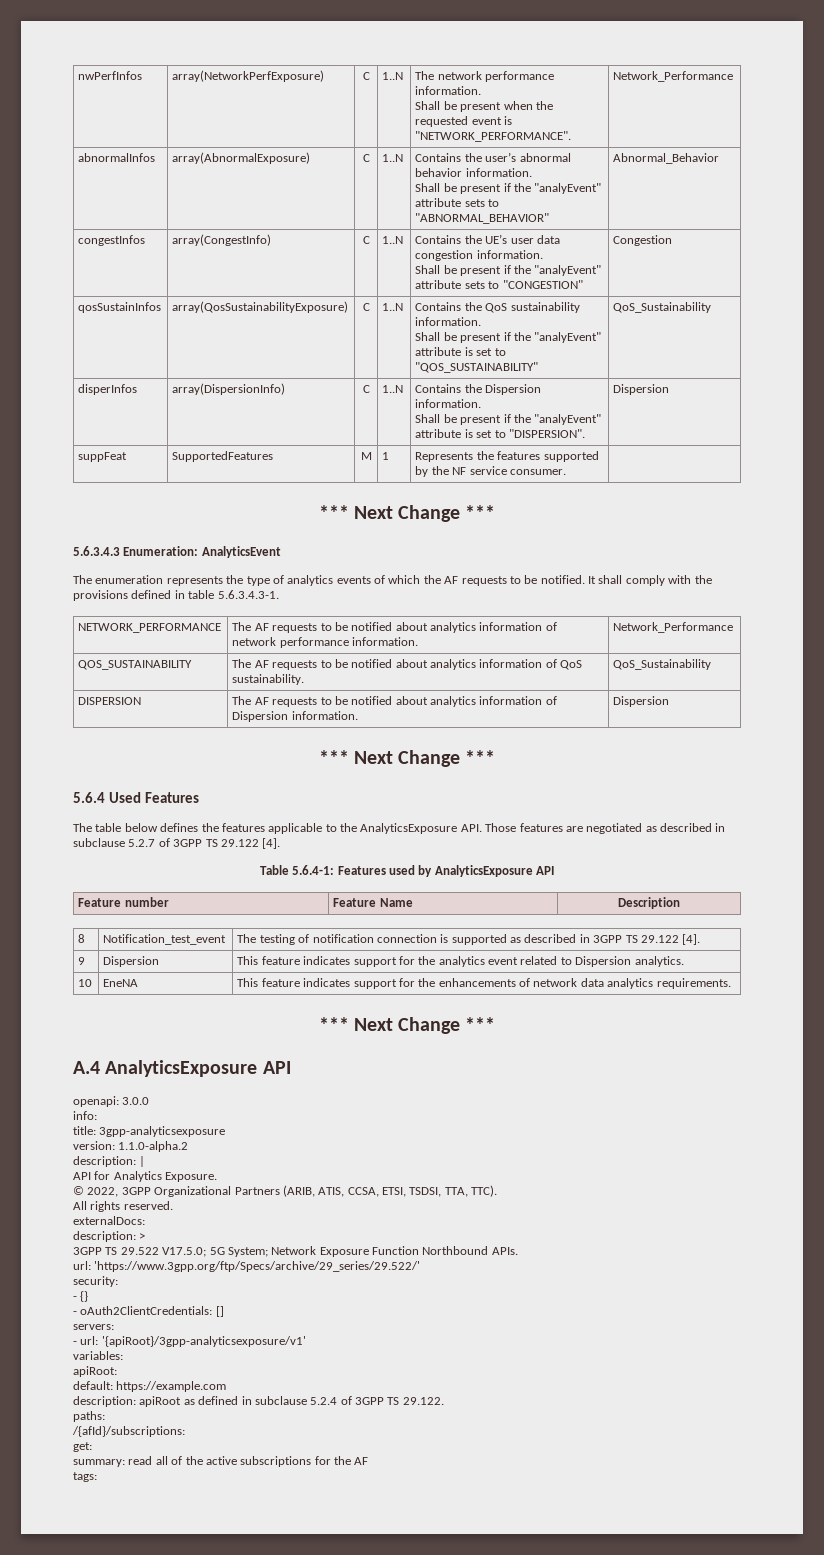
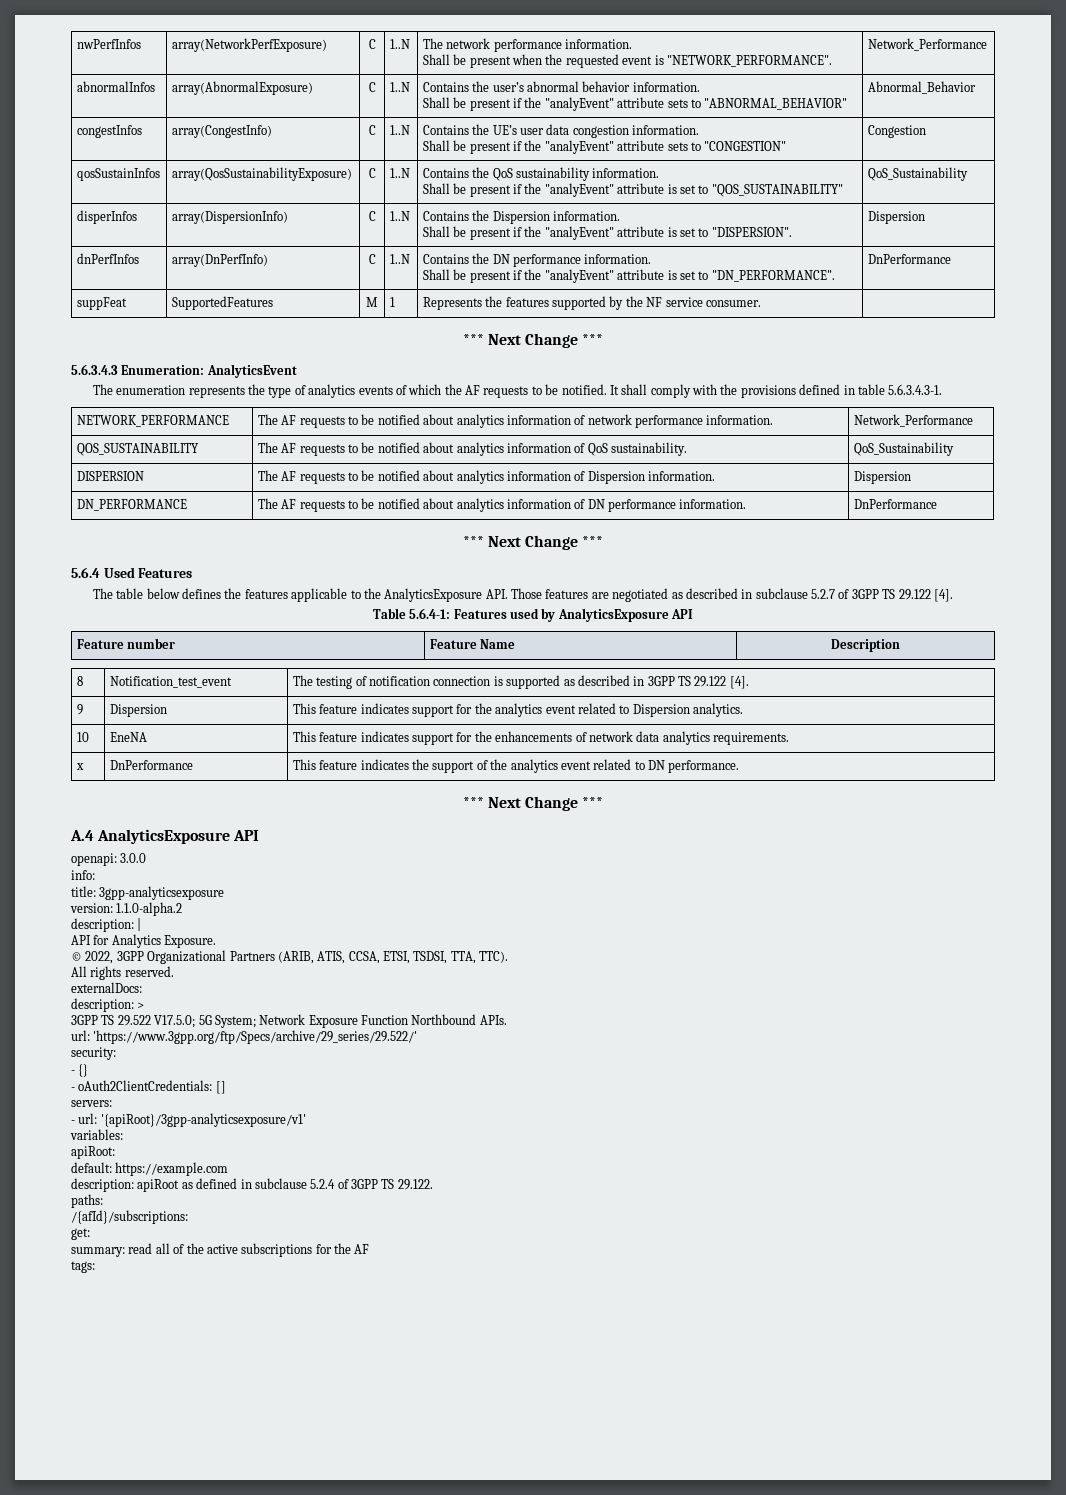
+ dnPerfInfos | array(DnPerfInfo) | C | 1..N | Contains the DN performance information.
+ Shall be present if the "analyEvent" attribute is set to "DN_PERFORMANCE". | DnPerformance
+ DN_PERFORMANCE | The AF requests to be notified about analytics information of DN performance information. | DnPerformance
+ x | DnPerformance | This feature indicates the support of the analytics event related to DN performance.

